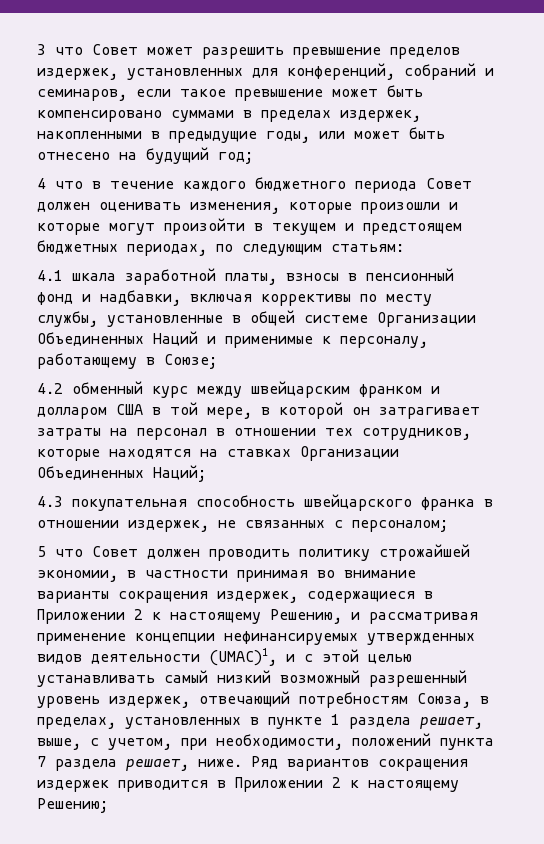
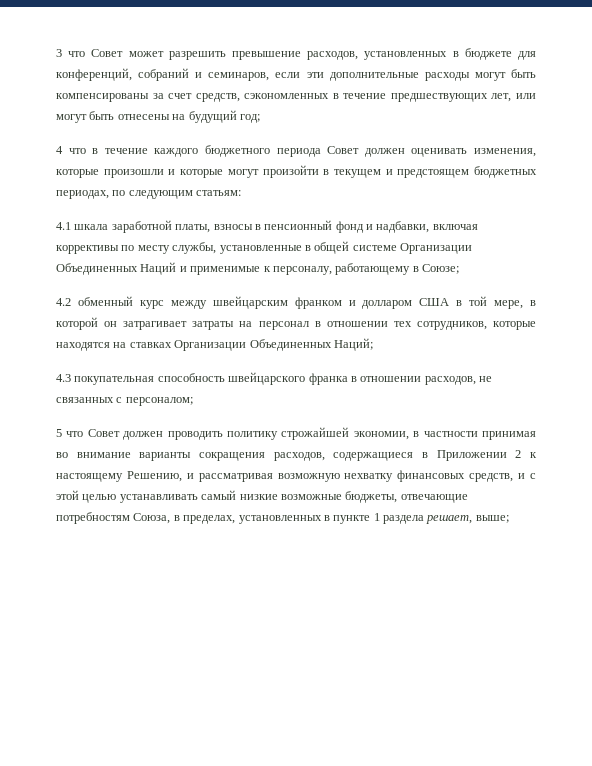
- 3 что Совет может разрешить превышение пределов издержек, установленных для конференций, собраний и семинаров, если такое превышение может быть компенсировано суммами в пределах издержек, накопленными в предыдущие годы, или может быть отнесено на будущий год;
+ 3 что Совет может разрешить превышение расходов, установленных в бюджете для конференций, собраний и семинаров, если эти дополнительные расходы могут быть компенсированы за счет средств, сэкономленных в течение предшествующих лет, или могут быть отнесены на будущий год;
- 4.3 покупательная способность швейцарского франка в отношении издержек, не связанных с персоналом;
+ 4.3 покупательная способность швейцарского франка в отношении расходов, не связанных с персоналом;
- 5 что Совет должен проводить политику строжайшей экономии, в частности принимая во внимание варианты сокращения издержек, содержащиеся в Приложении 2 к настоящему Решению, и рассматривая применение концепции нефинансируемых утвержденных видов деятельности (UMAC)1, и с этой целью устанавливать самый низкий возможный разрешенный уровень издержек, отвечающий потребностям Союза, в пределах, установленных в пункте 1 раздела решает, выше, с учетом, при необходимости, положений пункта 7 раздела решает, ниже. Ряд вариантов сокращения издержек приводится в Приложении 2 к настоящему Решению;
+ 5 что Совет должен проводить политику строжайшей экономии, в частности принимая во внимание варианты сокращения расходов, содержащиеся в Приложении 2 к настоящему Решению, и рассматривая возможную нехватку финансовых средств, и с этой целью устанавливать самый низкие возможные бюджеты, отвечающие потребностям Союза, в пределах, установленных в пункте 1 раздела решает, выше;

